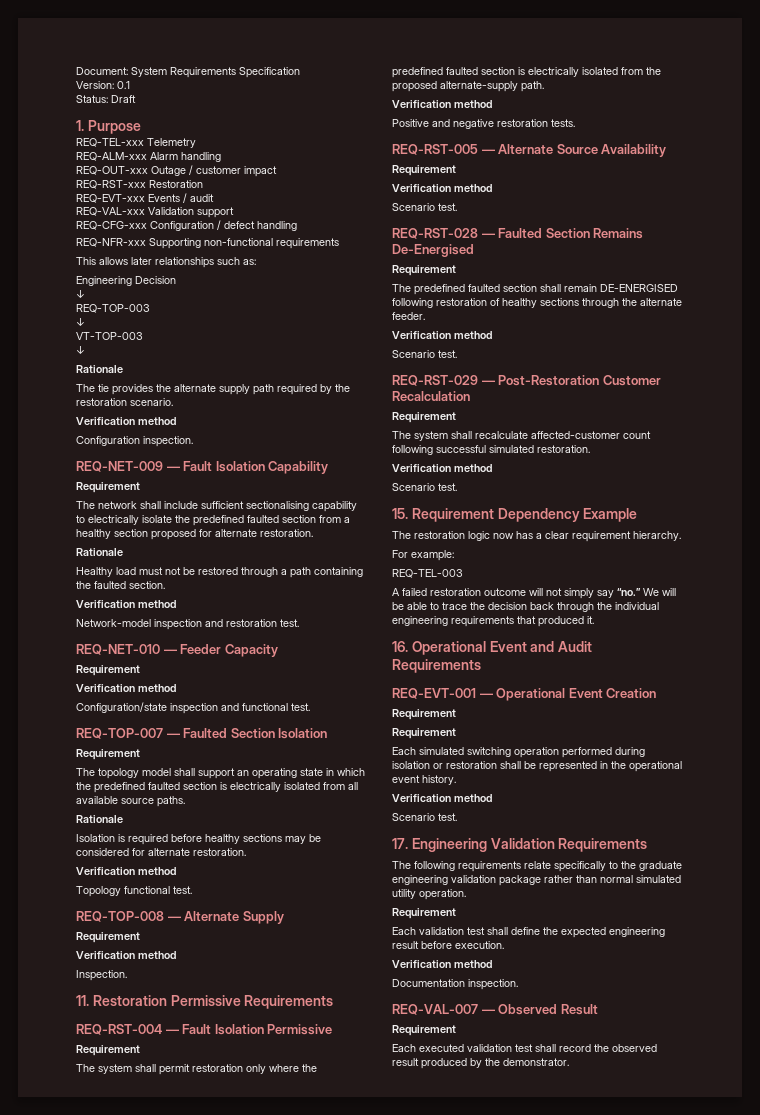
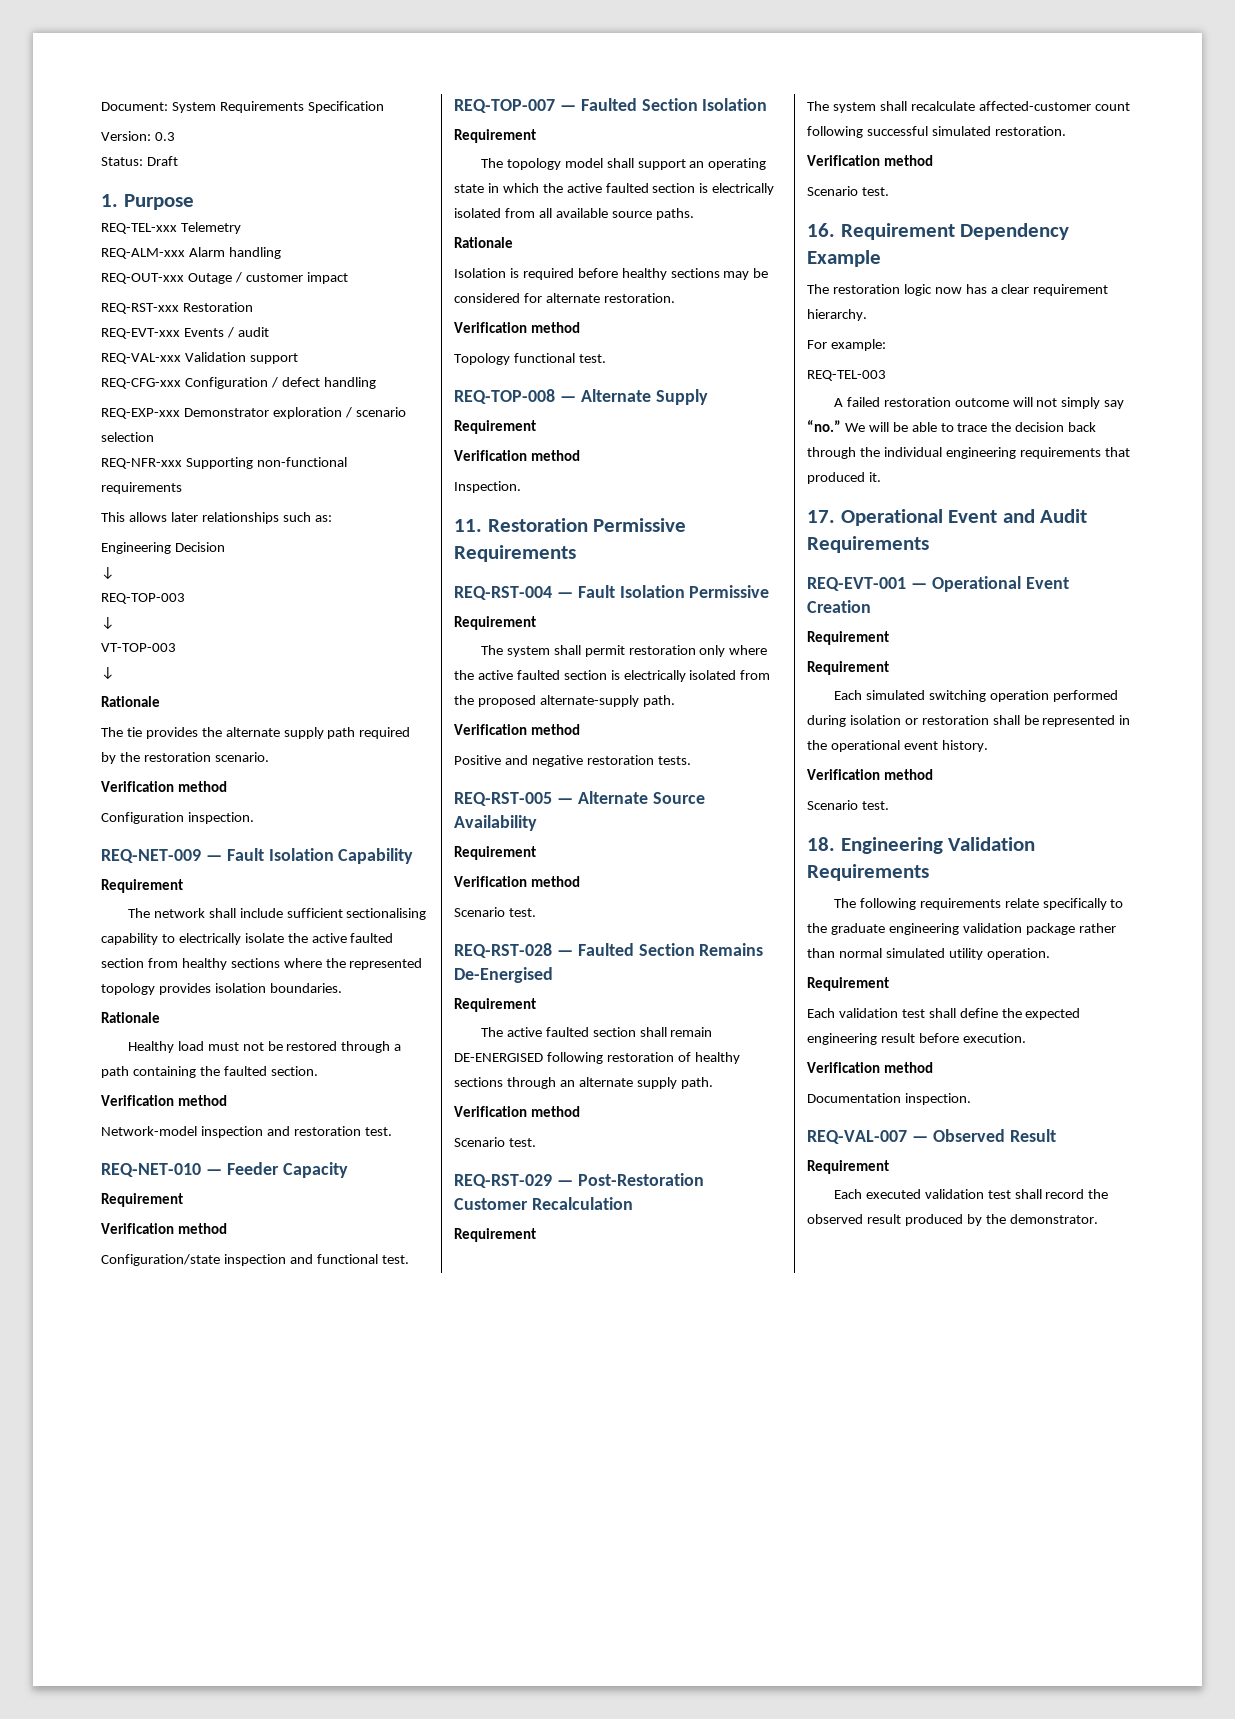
- Version: 0.1
+ Version: 0.3
+ REQ-EXP-xxx Demonstrator exploration / scenario selection
- The network shall include sufficient sectionalising capability to electrically isolate the predefined faulted section from a healthy section proposed for alternate restoration.
+ The network shall include sufficient sectionalising capability to electrically isolate the active faulted section from healthy sections where the represented topology provides isolation boundaries.
- The topology model shall support an operating state in which the predefined faulted section is electrically isolated from all available source paths.
+ The topology model shall support an operating state in which the active faulted section is electrically isolated from all available source paths.
- The system shall permit restoration only where the predefined faulted section is electrically isolated from the proposed alternate-supply path.
+ The system shall permit restoration only where the active faulted section is electrically isolated from the proposed alternate-supply path.
- The predefined faulted section shall remain DE-ENERGISED following restoration of healthy sections through the alternate feeder.
+ The active faulted section shall remain DE-ENERGISED following restoration of healthy sections through an alternate supply path.
- 15. Requirement Dependency Example
+ 16. Requirement Dependency Example
- 16. Operational Event and Audit Requirements
+ 17. Operational Event and Audit Requirements
- 17. Engineering Validation Requirements
+ 18. Engineering Validation Requirements

